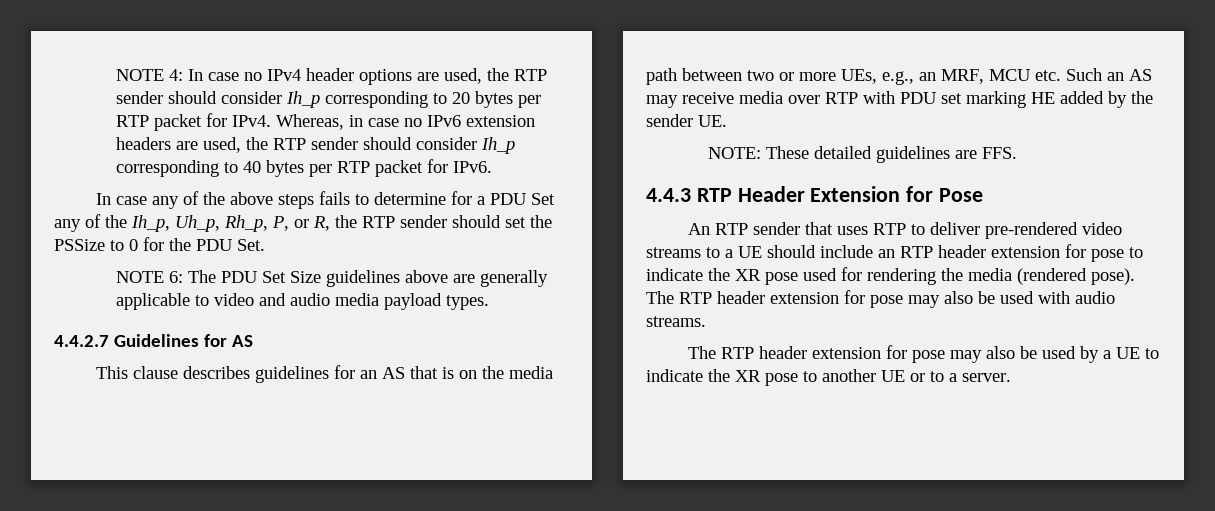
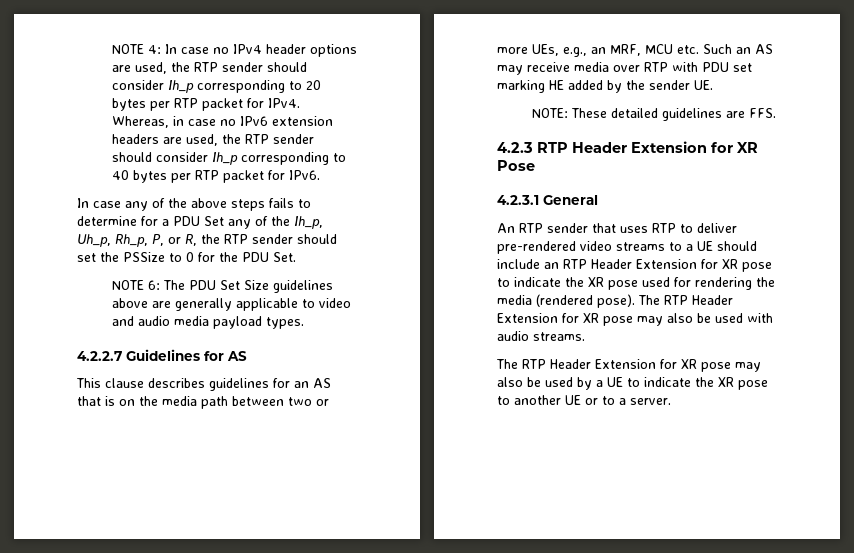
- 4.4.2.7 Guidelines for AS
+ 4.2.2.7 Guidelines for AS
- 4.4.3 RTP Header Extension for Pose
+ 4.2.3 RTP Header Extension for XR Pose
+ 4.2.3.1 General
- An RTP sender that uses RTP to deliver pre-rendered video streams to a UE should include an RTP header extension for pose to indicate the XR pose used for rendering the media (rendered pose).
+ An RTP sender that uses RTP to deliver pre-rendered video streams to a UE should include an RTP Header Extension for XR pose to indicate the XR pose used for rendering the media (rendered pose).
- The RTP header extension for pose may also be used with audio streams.
+ The RTP Header Extension for XR pose may also be used with audio streams.
- The RTP header extension for pose may also be used by a UE to indicate the XR pose to another UE or to a server.
+ The RTP Header Extension for XR pose may also be used by a UE to indicate the XR pose to another UE or to a server.

